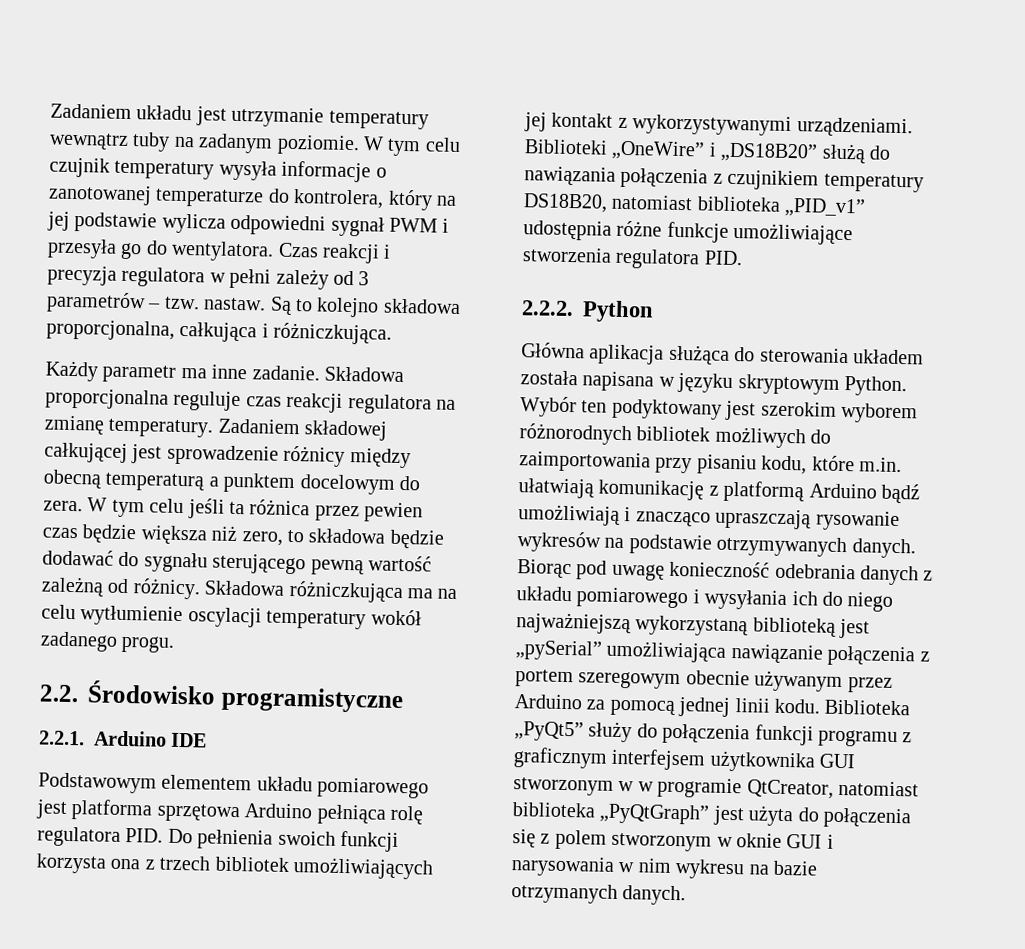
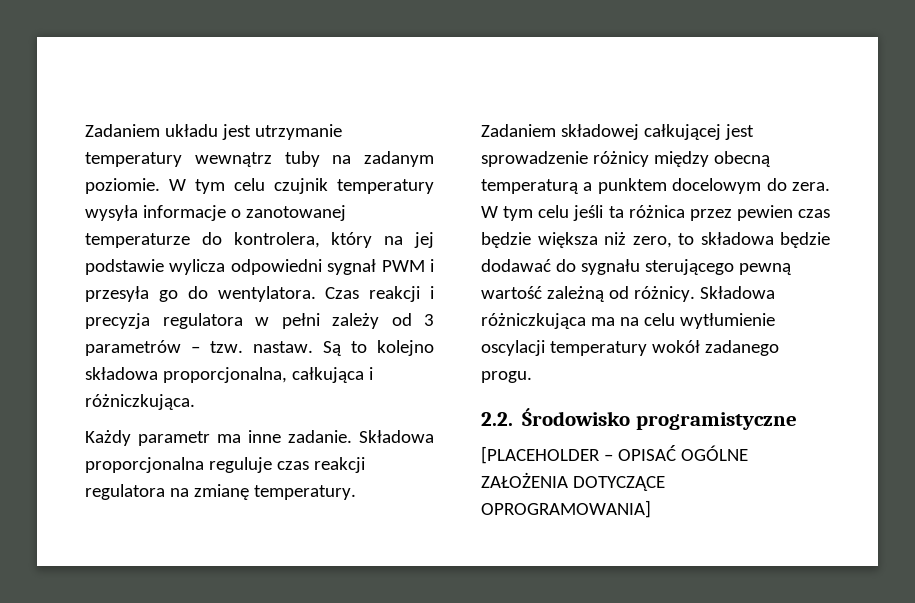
- 2.2.1. Arduino IDE
- Podstawowym elementem układu pomiarowego jest platforma sprzętowa Arduino pełniąca rolę regulatora PID. Do pełnienia swoich funkcji korzysta ona z trzech bibliotek umożliwiających jej kontakt z wykorzystywanymi urządzeniami. Biblioteki „OneWire” i „DS18B20” służą do nawiązania połączenia z czujnikiem temperatury DS18B20, natomiast biblioteka „PID_v1” udostępnia różne funkcje umożliwiające stworzenia regulatora PID.
- 2.2.2. Python
- Główna aplikacja służąca do sterowania układem została napisana w języku skryptowym Python. Wybór ten podyktowany jest szerokim wyborem różnorodnych bibliotek możliwych do zaimportowania przy pisaniu kodu, które m.in. ułatwiają komunikację z platformą Arduino bądź umożliwiają i znacząco upraszczają rysowanie wykresów na podstawie otrzymywanych danych. Biorąc pod uwagę konieczność odebrania danych z układu pomiarowego i wysyłania ich do niego najważniejszą wykorzystaną biblioteką jest „pySerial” umożliwiająca nawiązanie połączenia z portem szeregowym obecnie używanym przez Arduino za pomocą jednej linii kodu. Biblioteka „PyQt5” służy do połączenia funkcji programu z graficznym interfejsem użytkownika GUI stworzonym w w programie QtCreator, natomiast biblioteka „PyQtGraph” jest użyta do połączenia się z polem stworzonym w oknie GUI i narysowania w nim wykresu na bazie otrzymanych danych.
+ [PLACEHOLDER – OPISAĆ OGÓLNE ZAŁOŻENIA DOTYCZĄCE OPROGRAMOWANIA]

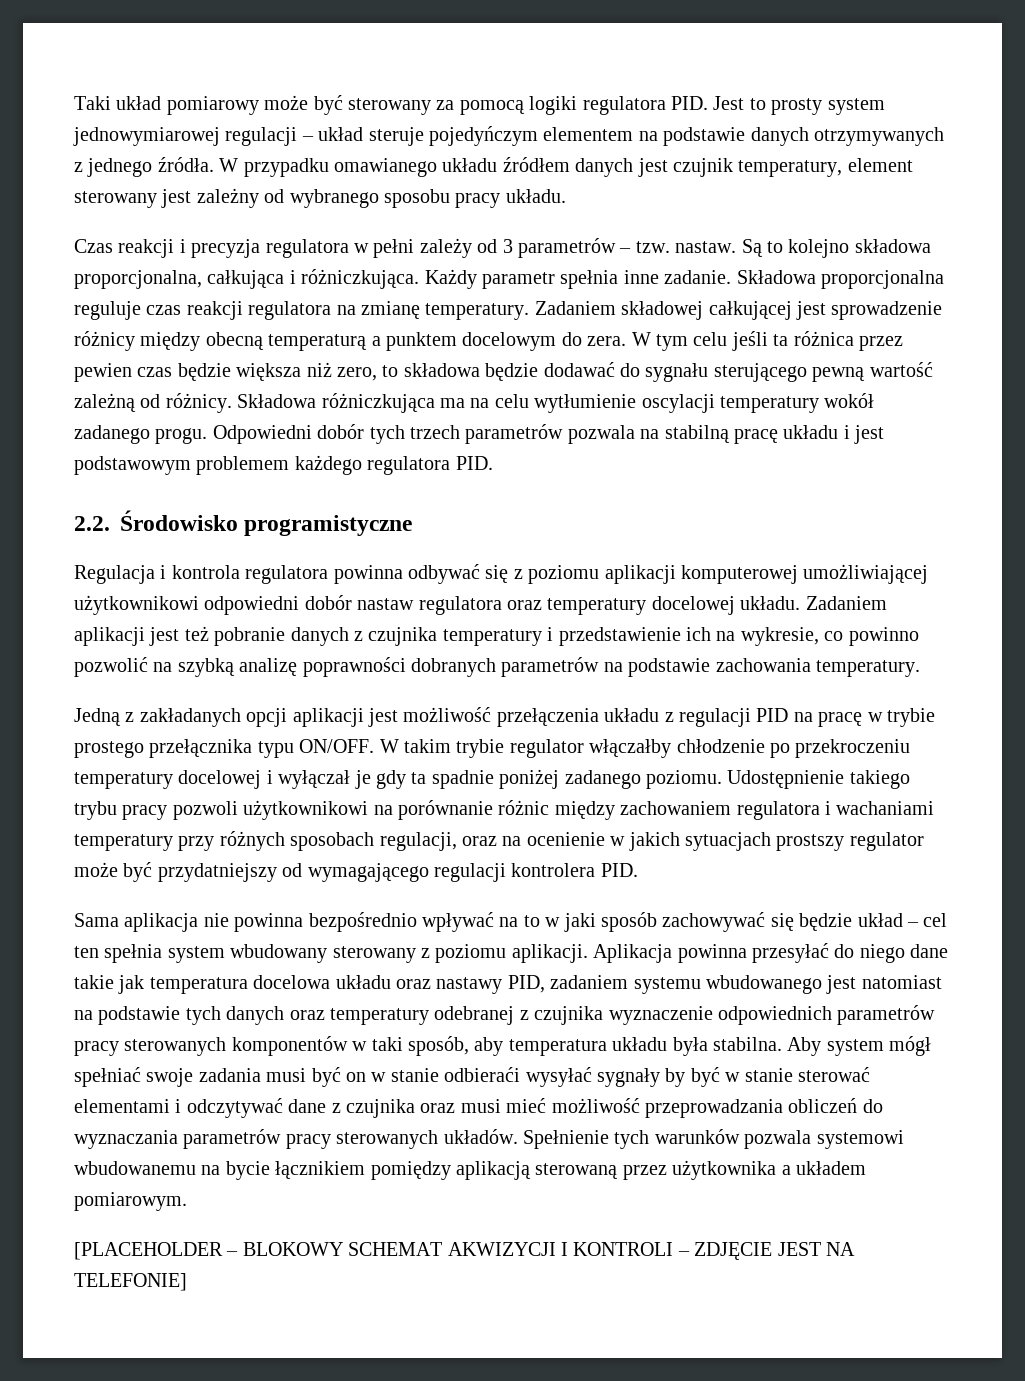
- Zadaniem układu jest utrzymanie temperatury wewnątrz tuby na zadanym poziomie. W tym celu czujnik temperatury wysyła informacje o zanotowanej temperaturze do kontrolera, który na jej podstawie wylicza odpowiedni sygnał PWM i przesyła go do wentylatora. Czas reakcji i precyzja regulatora w pełni zależy od 3 parametrów – tzw. nastaw.
+ Taki układ pomiarowy może być sterowany za pomocą logiki regulatora PID. Jest to prosty system jednowymiarowej regulacji – układ steruje pojedyńczym elementem na podstawie danych otrzymywanych z jednego źródła. W przypadku omawianego układu źródłem danych jest czujnik temperatury, element sterowany jest zależny od wybranego sposobu pracy układu.
+ Czas reakcji i precyzja regulatora w pełni zależy od 3 parametrów – tzw. nastaw.
- Są to kolejno składowa proporcjonalna, całkująca i różniczkująca.
- Każdy parametr ma inne zadanie.
+ Są to kolejno składowa proporcjonalna, całkująca i różniczkująca. Każdy parametr spełnia inne zadanie.
- Składowa różniczkująca ma na celu wytłumienie oscylacji temperatury wokół zadanego progu.
+ Składowa różniczkująca ma na celu wytłumienie oscylacji temperatury wokół zadanego progu. Odpowiedni dobór tych trzech parametrów pozwala na stabilną pracę układu i jest podstawowym problemem każdego regulatora PID.
  2.2. Środowisko programistyczne
- [PLACEHOLDER – OPISAĆ OGÓLNE ZAŁOŻENIA DOTYCZĄCE OPROGRAMOWANIA]
+ Regulacja i kontrola regulatora powinna odbywać się z poziomu aplikacji komputerowej umożliwiającej użytkownikowi odpowiedni dobór nastaw regulatora oraz temperatury docelowej układu. Zadaniem aplikacji jest też pobranie danych z czujnika temperatury i przedstawienie ich na wykresie, co powinno pozwolić na szybką analizę poprawności dobranych parametrów na podstawie zachowania temperatury.
+ Jedną z zakładanych opcji aplikacji jest możliwość przełączenia układu z regulacji PID na pracę w trybie prostego przełącznika typu ON/OFF. W takim trybie regulator włączałby chłodzenie po przekroczeniu temperatury docelowej i wyłączał je gdy ta spadnie poniżej zadanego poziomu. Udostępnienie takiego trybu pracy pozwoli użytkownikowi na porównanie różnic między zachowaniem regulatora i wachaniami temperatury przy różnych sposobach regulacji, oraz na ocenienie w jakich sytuacjach prostszy regulator może być przydatniejszy od wymagającego regulacji kontrolera PID.
+ Sama aplikacja nie powinna bezpośrednio wpływać na to w jaki sposób zachowywać się będzie układ – cel ten spełnia system wbudowany sterowany z poziomu aplikacji. Aplikacja powinna przesyłać do niego dane takie jak temperatura docelowa układu oraz nastawy PID, zadaniem systemu wbudowanego jest natomiast na podstawie tych danych oraz temperatury odebranej z czujnika wyznaczenie odpowiednich parametrów pracy sterowanych komponentów w taki sposób, aby temperatura układu była stabilna. Aby system mógł spełniać swoje zadania musi być on w stanie odbieraći wysyłać sygnały by być w stanie sterować elementami i odczytywać dane z czujnika oraz musi mieć możliwość przeprowadzania obliczeń do wyznaczania parametrów pracy sterowanych układów. Spełnienie tych warunków pozwala systemowi wbudowanemu na bycie łącznikiem pomiędzy aplikacją sterowaną przez użytkownika a układem pomiarowym.
+ [PLACEHOLDER – BLOKOWY SCHEMAT AKWIZYCJI I KONTROLI – ZDJĘCIE JEST NA TELEFONIE]

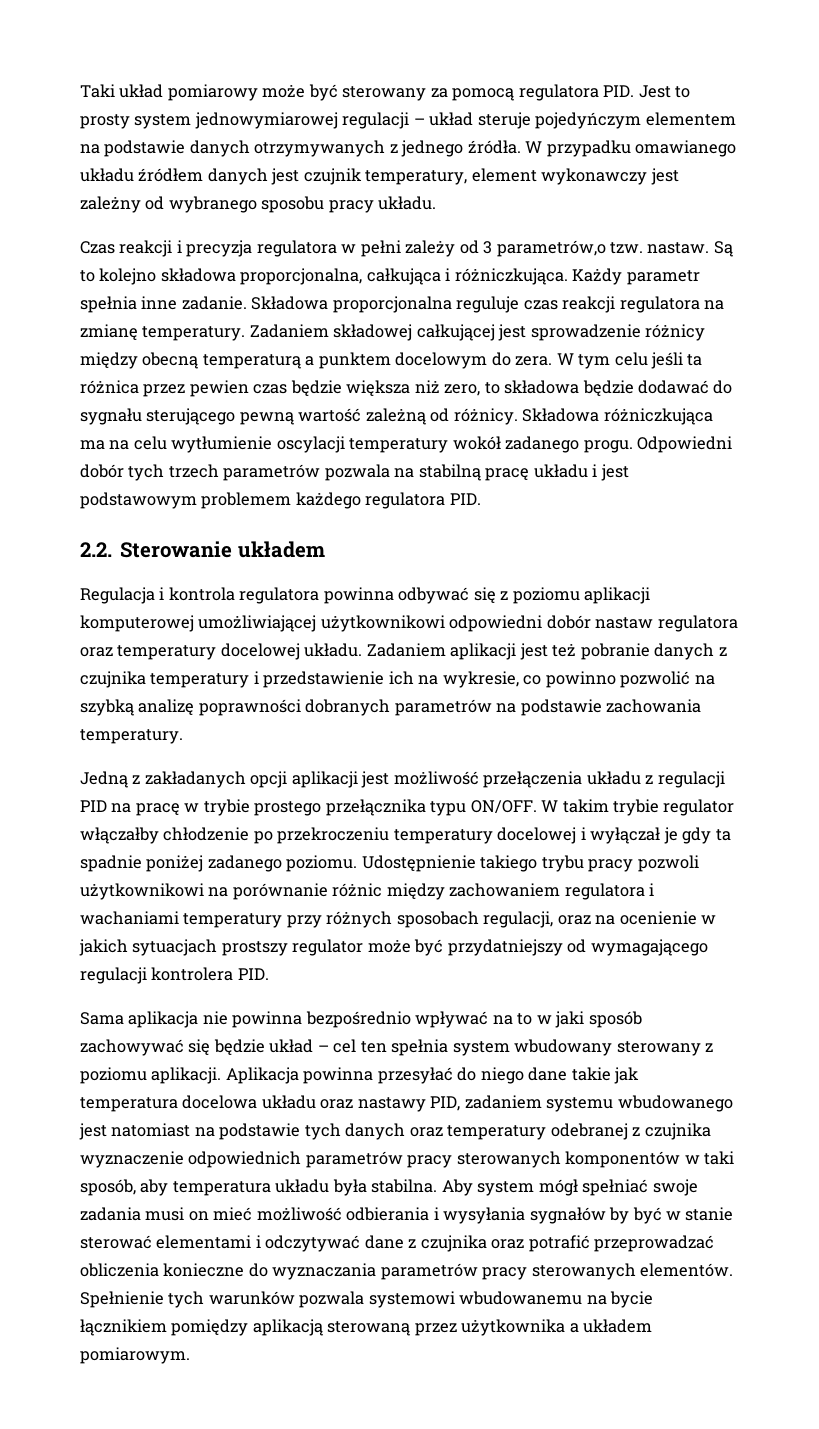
- Taki układ pomiarowy może być sterowany za pomocą logiki regulatora PID. Jest to prosty system jednowymiarowej regulacji – układ steruje pojedyńczym elementem na podstawie danych otrzymywanych z jednego źródła.
+ Taki układ pomiarowy może być sterowany za pomocą regulatora PID. Jest to prosty system jednowymiarowej regulacji – układ steruje pojedyńczym elementem na podstawie danych otrzymywanych z jednego źródła.
- W przypadku omawianego układu źródłem danych jest czujnik temperatury, element sterowany jest zależny od wybranego sposobu pracy układu.
+ W przypadku omawianego układu źródłem danych jest czujnik temperatury, element wykonawczy jest zależny od wybranego sposobu pracy układu.
- Czas reakcji i precyzja regulatora w pełni zależy od 3 parametrów – tzw. nastaw.
+ Czas reakcji i precyzja regulatora w pełni zależy od 3 parametrów,o tzw. nastaw.
- 2.2. Środowisko programistyczne
+ 2.2. Sterowanie układem
- Aby system mógł spełniać swoje zadania musi być on w stanie odbieraći wysyłać sygnały by być w stanie sterować elementami i odczytywać dane z czujnika oraz musi mieć możliwość przeprowadzania obliczeń do wyznaczania parametrów pracy sterowanych układów.
+ Aby system mógł spełniać swoje zadania musi on mieć możliwość odbierania i wysyłania sygnałów by być w stanie sterować elementami i odczytywać dane z czujnika oraz potrafić przeprowadzać obliczenia konieczne do wyznaczania parametrów pracy sterowanych elementów.
- [PLACEHOLDER – BLOKOWY SCHEMAT AKWIZYCJI I KONTROLI – ZDJĘCIE JEST NA TELEFONIE]

